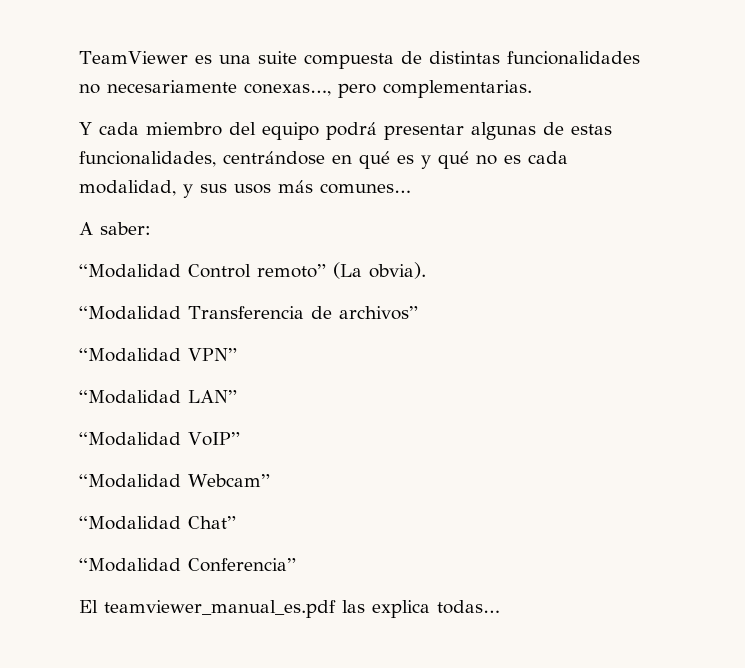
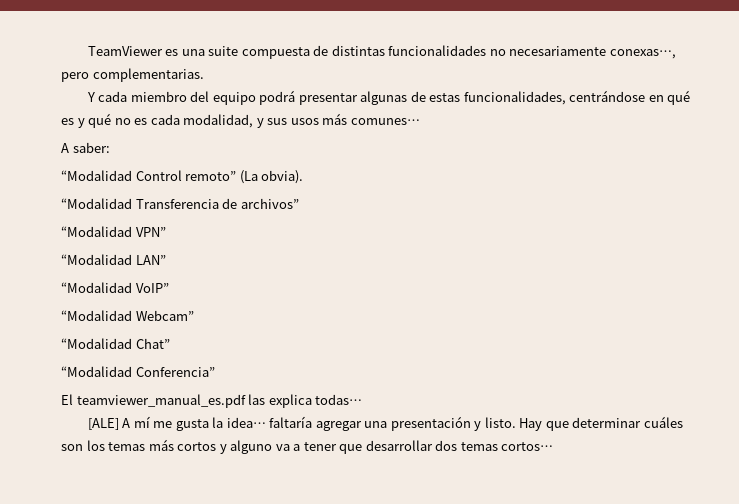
+ [ALE] A mí me gusta la idea… faltaría agregar una presentación y listo. Hay que determinar cuáles son los temas más cortos y alguno va a tener que desarrollar dos temas cortos…

